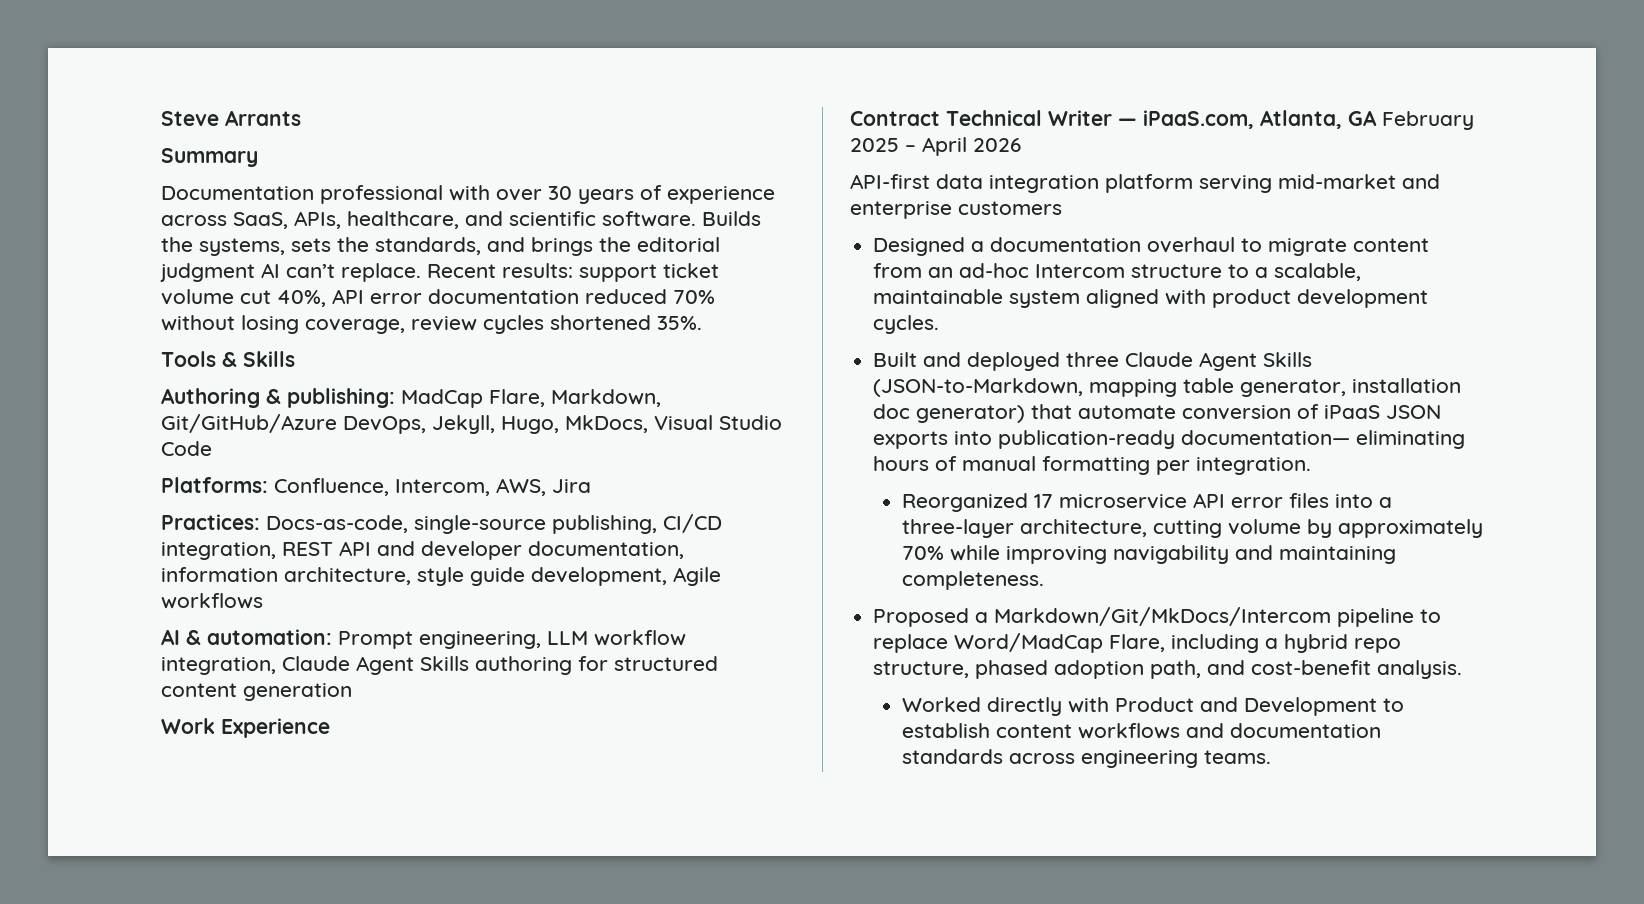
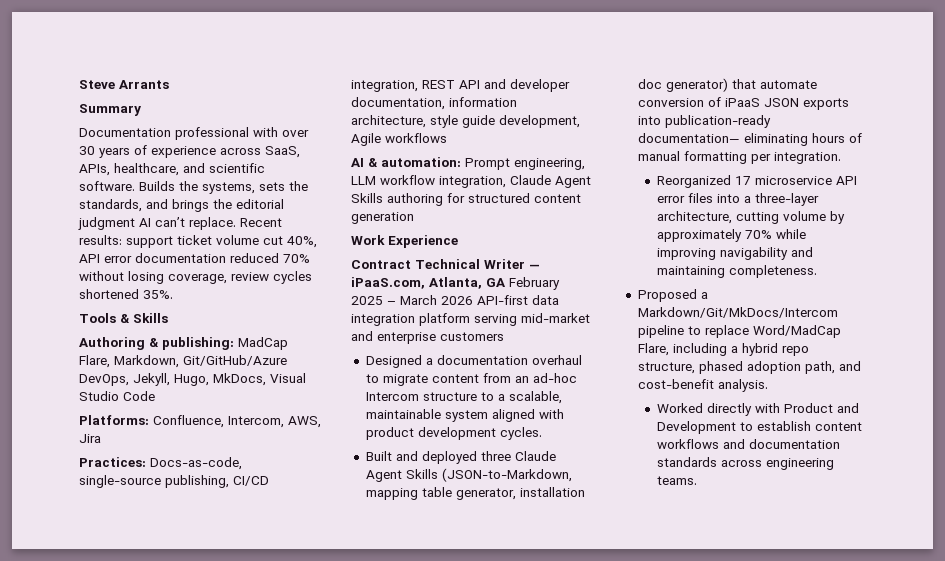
- Contract Technical Writer — iPaaS.com, Atlanta, GA February 2025 – April 2026
- API-first data integration platform serving mid-market and enterprise customers
+ Contract Technical Writer — iPaaS.com, Atlanta, GA February 2025 – March 2026 API-first data integration platform serving mid-market and enterprise customers

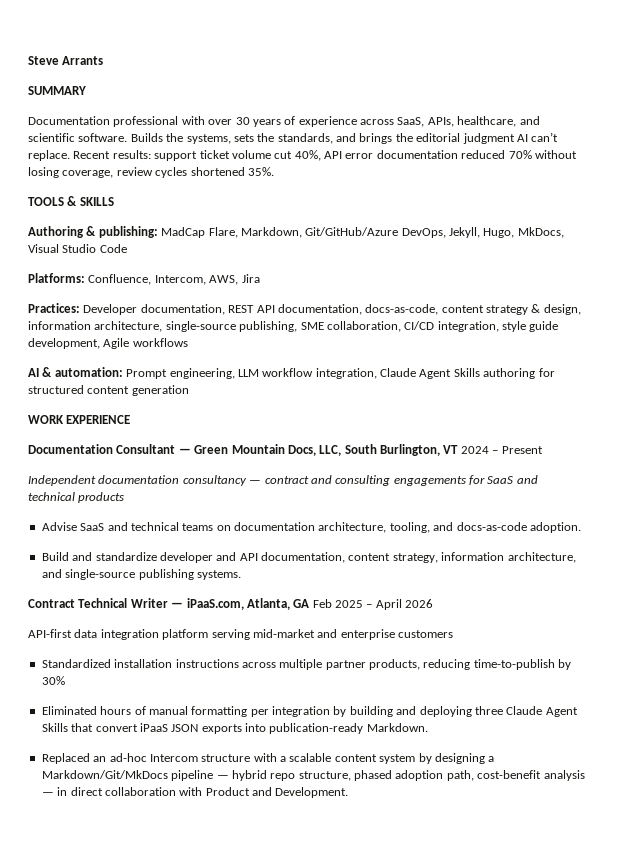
- Summary
+ SUMMARY
- Tools & Skills
+ TOOLS & SKILLS
- Practices: Docs-as-code, single-source publishing, CI/CD integration, REST API and developer documentation, information architecture, style guide development, Agile workflows
+ Practices: Developer documentation, REST API documentation, docs-as-code, content strategy & design, information architecture, single-source publishing, SME collaboration, CI/CD integration, style guide development, Agile workflows
- Work Experience
+ WORK EXPERIENCE
+ Documentation Consultant — Green Mountain Docs, LLC, South Burlington, VT 2024 – Present
+ Independent documentation consultancy — contract and consulting engagements for SaaS and technical products
+ Advise SaaS and technical teams on documentation architecture, tooling, and docs-as-code adoption.
+ Build and standardize developer and API documentation, content strategy, information architecture, and single-source publishing systems.
- Contract Technical Writer — iPaaS.com, Atlanta, GA February 2025 – March 2026 API-first data integration platform serving mid-market and enterprise customers
+ Contract Technical Writer — iPaaS.com, Atlanta, GA Feb 2025 – April 2026
+ API-first data integration platform serving mid-market and enterprise customers
- Designed a documentation overhaul to migrate content from an ad-hoc Intercom structure to a scalable, maintainable system aligned with product development cycles.
- Built and deployed three Claude Agent Skills (JSON-to-Markdown, mapping table generator, installation doc generator) that automate conversion of iPaaS JSON exports into publication-ready documentation— eliminating hours of manual formatting per integration.
- Reorganized 17 microservice API error files into a three-layer architecture, cutting volume by approximately 70% while improving navigability and maintaining completeness.
- Proposed a Markdown/Git/MkDocs/Intercom pipeline to replace Word/MadCap Flare, including a hybrid repo structure, phased adoption path, and cost-benefit analysis.
- Worked directly with Product and Development to establish content workflows and documentation standards across engineering teams.
+ Standardized installation instructions across multiple partner products, reducing time-to-publish by 30%
+ Eliminated hours of manual formatting per integration by building and deploying three Claude Agent Skills that convert iPaaS JSON exports into publication-ready Markdown.
+ Replaced an ad-hoc Intercom structure with a scalable content system by designing a Markdown/Git/MkDocs pipeline — hybrid repo structure, phased adoption path, cost-benefit analysis — in direct collaboration with Product and Development.

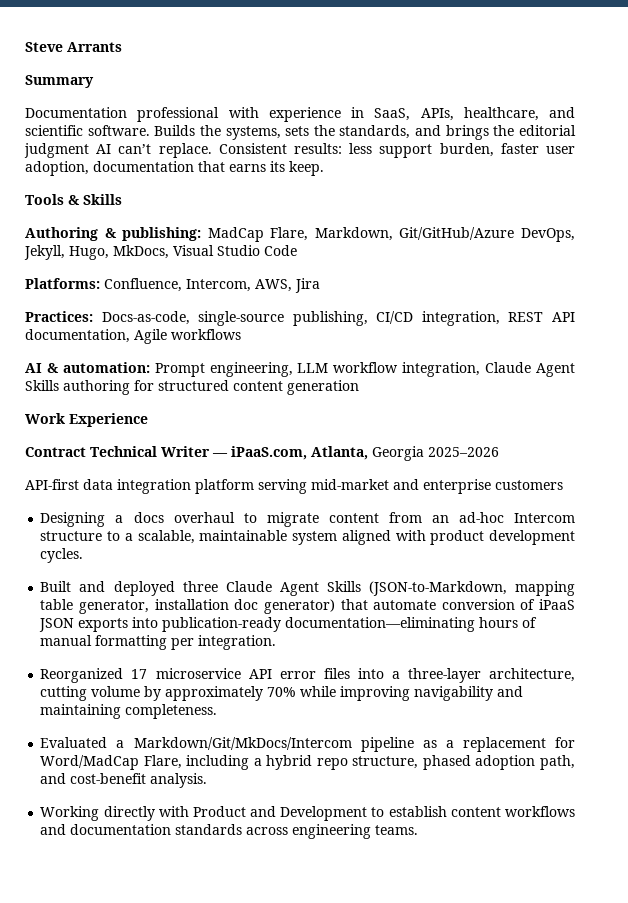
- SUMMARY
+ Summary
- Documentation professional with over 30 years of experience across SaaS, APIs, healthcare, and scientific software.
+ Documentation professional with experience in SaaS, APIs, healthcare, and scientific software.
- Recent results: support ticket volume cut 40%, API error documentation reduced 70% without losing coverage, review cycles shortened 35%.
- TOOLS & SKILLS
+ Consistent results: less support burden, faster user adoption, documentation that earns its keep.
+ Tools & Skills
- Practices: Developer documentation, REST API documentation, docs-as-code, content strategy & design, information architecture, single-source publishing, SME collaboration, CI/CD integration, style guide development, Agile workflows
+ Practices: Docs-as-code, single-source publishing, CI/CD integration, REST API documentation, Agile workflows
- WORK EXPERIENCE
- Documentation Consultant — Green Mountain Docs, LLC, South Burlington, VT 2024 – Present
- Independent documentation consultancy — contract and consulting engagements for SaaS and technical products
- Advise SaaS and technical teams on documentation architecture, tooling, and docs-as-code adoption.
- Build and standardize developer and API documentation, content strategy, information architecture, and single-source publishing systems.
+ Work Experience
- Contract Technical Writer — iPaaS.com, Atlanta, GA Feb 2025 – April 2026
+ Contract Technical Writer — iPaaS.com, Atlanta, Georgia 2025–2026
- Standardized installation instructions across multiple partner products, reducing time-to-publish by 30%
- Eliminated hours of manual formatting per integration by building and deploying three Claude Agent Skills that convert iPaaS JSON exports into publication-ready Markdown.
- Replaced an ad-hoc Intercom structure with a scalable content system by designing a Markdown/Git/MkDocs pipeline — hybrid repo structure, phased adoption path, cost-benefit analysis — in direct collaboration with Product and Development.
+ Designing a docs overhaul to migrate content from an ad-hoc Intercom structure to a scalable, maintainable system aligned with product development cycles.
+ Built and deployed three Claude Agent Skills (JSON-to-Markdown, mapping table generator, installation doc generator) that automate conversion of iPaaS JSON exports into publication-ready documentation—eliminating hours of manual formatting per integration.
+ Reorganized 17 microservice API error files into a three-layer architecture, cutting volume by approximately 70% while improving navigability and maintaining completeness.
+ Evaluated a Markdown/Git/MkDocs/Intercom pipeline as a replacement for Word/MadCap Flare, including a hybrid repo structure, phased adoption path, and cost-benefit analysis.
+ Working directly with Product and Development to establish content workflows and documentation standards across engineering teams.

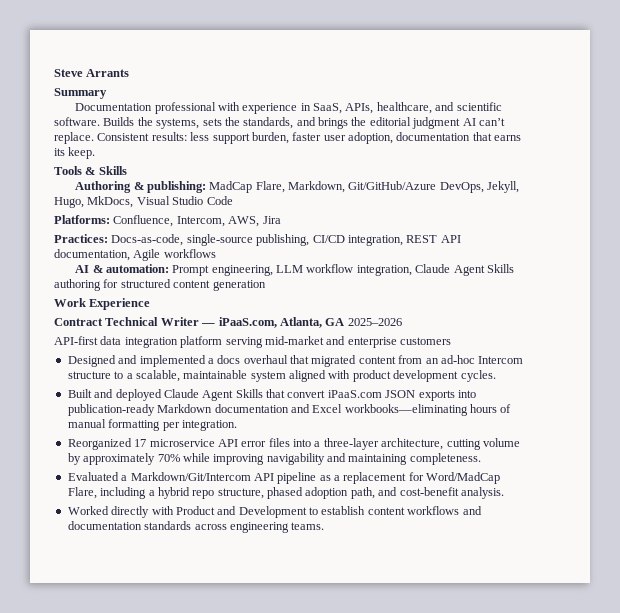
- Contract Technical Writer — iPaaS.com, Atlanta, Georgia 2025–2026
+ Contract Technical Writer — iPaaS.com, Atlanta, GA 2025–2026
- Designing a docs overhaul to migrate content from an ad-hoc Intercom structure to a scalable, maintainable system aligned with product development cycles.
+ Designed and implemented a docs overhaul that migrated content from an ad-hoc Intercom structure to a scalable, maintainable system aligned with product development cycles.
- Built and deployed three Claude Agent Skills (JSON-to-Markdown, mapping table generator, installation doc generator) that automate conversion of iPaaS JSON exports into publication-ready documentation—eliminating hours of manual formatting per integration.
+ Built and deployed Claude Agent Skills that convert iPaaS.com JSON exports into publication-ready Markdown documentation and Excel workbooks—eliminating hours of manual formatting per integration.
- Evaluated a Markdown/Git/MkDocs/Intercom pipeline as a replacement for Word/MadCap Flare, including a hybrid repo structure, phased adoption path, and cost-benefit analysis.
+ Evaluated a Markdown/Git/Intercom API pipeline as a replacement for Word/MadCap Flare, including a hybrid repo structure, phased adoption path, and cost-benefit analysis.
- Working directly with Product and Development to establish content workflows and documentation standards across engineering teams.
+ Worked directly with Product and Development to establish content workflows and documentation standards across engineering teams.

